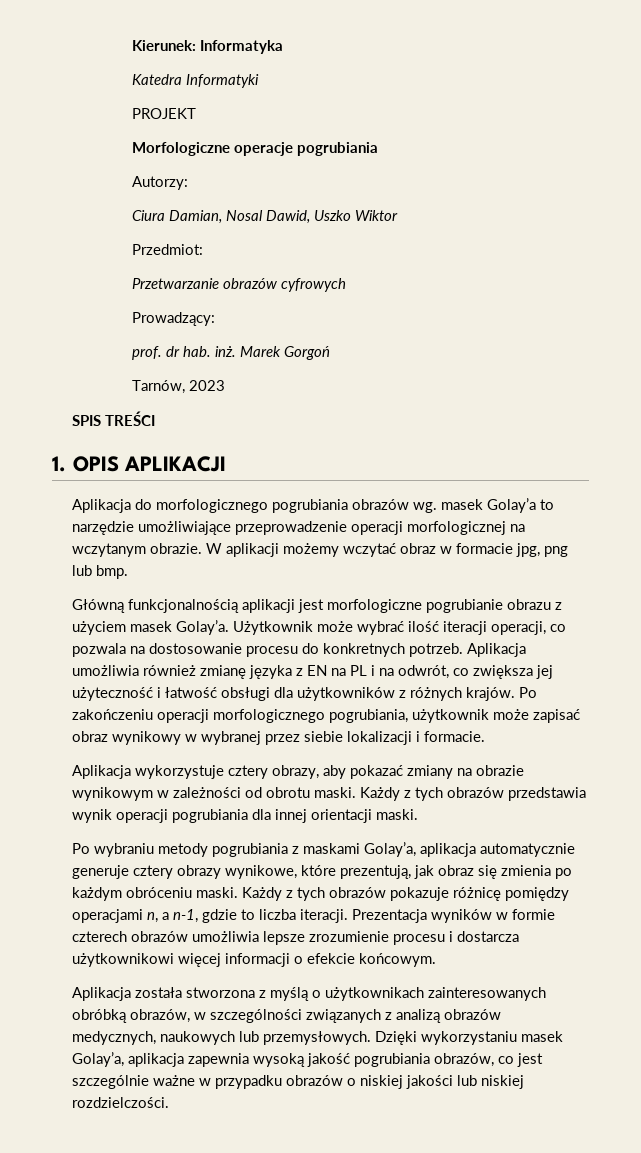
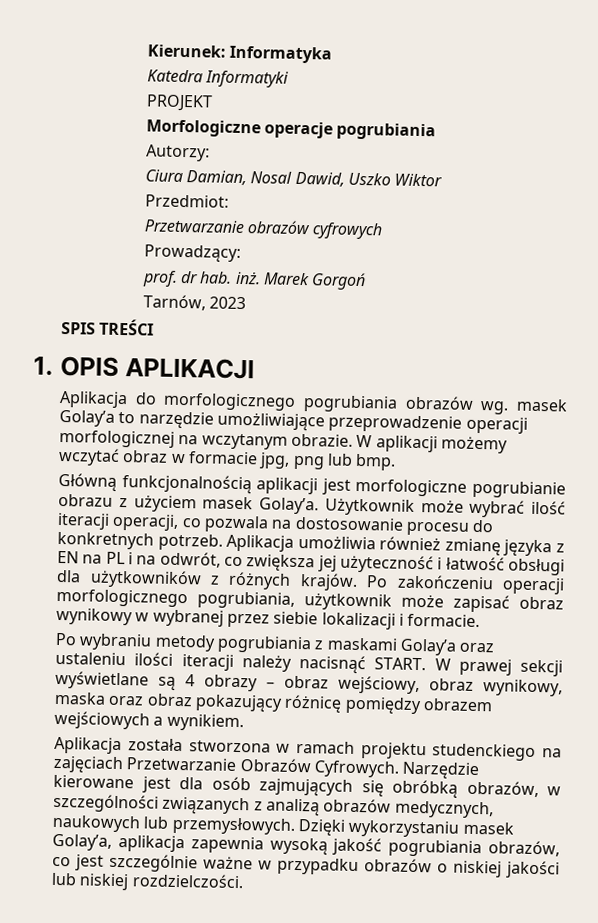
- Aplikacja wykorzystuje cztery obrazy, aby pokazać zmiany na obrazie wynikowym w zależności od obrotu maski. Każdy z tych obrazów przedstawia wynik operacji pogrubiania dla innej orientacji maski.
- Po wybraniu metody pogrubiania z maskami Golay’a, aplikacja automatycznie generuje cztery obrazy wynikowe, które prezentują, jak obraz się zmienia po każdym obróceniu maski. Każdy z tych obrazów pokazuje różnicę pomiędzy operacjami n, a n-1, gdzie to liczba iteracji. Prezentacja wyników w formie czterech obrazów umożliwia lepsze zrozumienie procesu i dostarcza użytkownikowi więcej informacji o efekcie końcowym.
- Aplikacja została stworzona z myślą o użytkownikach zainteresowanych obróbką obrazów, w szczególności związanych z analizą obrazów medycznych, naukowych lub przemysłowych.
+ Po wybraniu metody pogrubiania z maskami Golay’a oraz ustaleniu ilości iteracji należy nacisnąć START. W prawej sekcji wyświetlane są 4 obrazy – obraz wejściowy, obraz wynikowy, maska oraz obraz pokazujący różnicę pomiędzy obrazem wejściowych a wynikiem.
+ Aplikacja została stworzona w ramach projektu studenckiego na zajęciach Przetwarzanie Obrazów Cyfrowych. Narzędzie kierowane jest dla osób zajmujących się obróbką obrazów, w szczególności związanych z analizą obrazów medycznych, naukowych lub przemysłowych.

